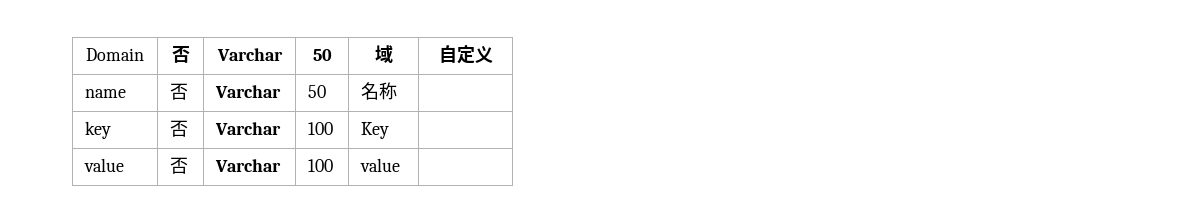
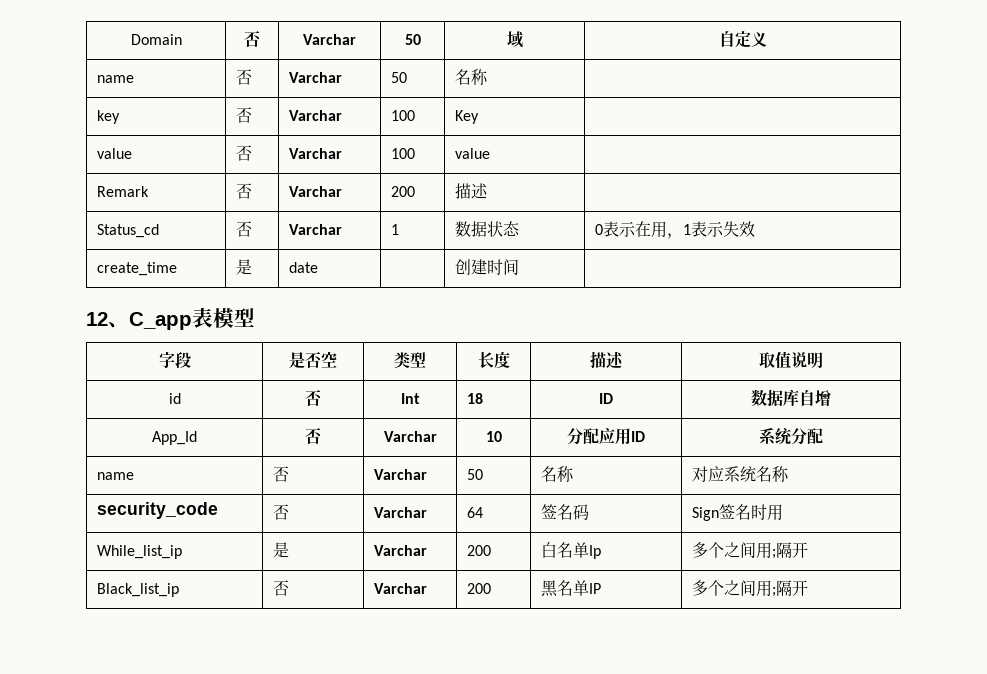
+ Remark | 否 | Varchar | 200 | 描述 |
+ Status_cd | 否 | Varchar | 1 | 数据状态 | 0表示在用，1表示失效
+ create_time | 是 | date | | 创建时间 |
+ 12、C_app表模型
+ 字段 | 是否空 | 类型 | 长度 | 描述 | 取值说明
+ id | 否 | Int | 18 | ID | 数据库自增
+ App_Id | 否 | Varchar | 10 | 分配应用ID | 系统分配
+ name | 否 | Varchar | 50 | 名称 | 对应系统名称
+ security_code | 否 | Varchar | 64 | 签名码 | Sign签名时用
+ While_list_ip | 是 | Varchar | 200 | 白名单Ip | 多个之间用;隔开
+ Black_list_ip | 否 | Varchar | 200 | 黑名单IP | 多个之间用;隔开

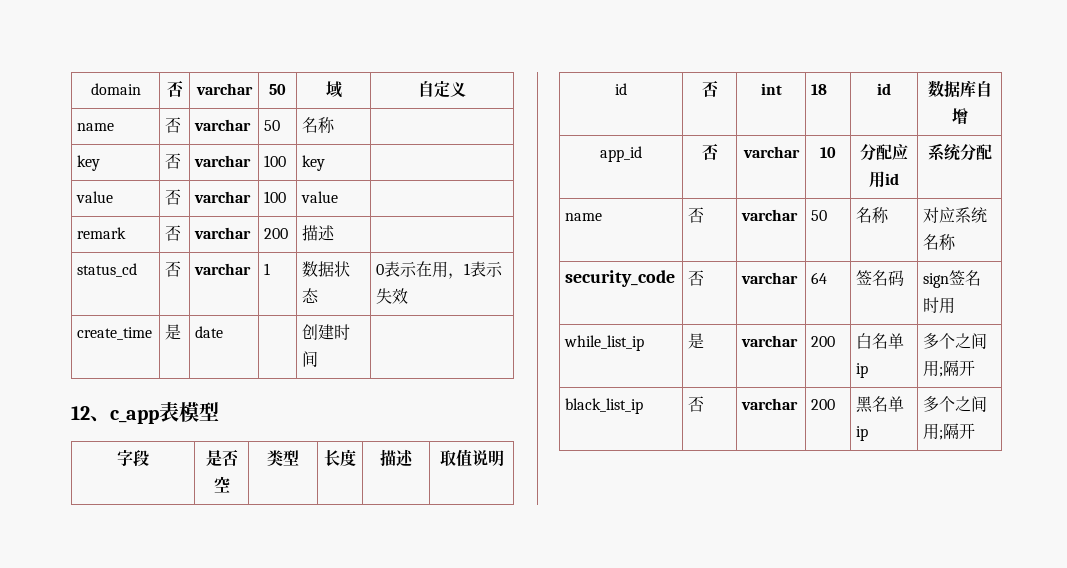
- Domain | 否 | Varchar | 50 | 域 | 自定义
- name | 否 | Varchar | 50 | 名称 |
+ domain | 否 | varchar | 50 | 域 | 自定义
+ name | 否 | varchar | 50 | 名称 |
- key | 否 | Varchar | 100 | Key |
+ key | 否 | varchar | 100 | key |
- value | 否 | Varchar | 100 | value |
+ value | 否 | varchar | 100 | value |
- Remark | 否 | Varchar | 200 | 描述 |
+ remark | 否 | varchar | 200 | 描述 |
- Status_cd | 否 | Varchar | 1 | 数据状态 | 0表示在用，1表示失效
+ status_cd | 否 | varchar | 1 | 数据状态 | 0表示在用，1表示失效
- 12、C_app表模型
+ 12、c_app表模型
- id | 否 | Int | 18 | ID | 数据库自增
+ id | 否 | int | 18 | id | 数据库自增
- App_Id | 否 | Varchar | 10 | 分配应用ID | 系统分配
+ app_id | 否 | varchar | 10 | 分配应用id | 系统分配
- name | 否 | Varchar | 50 | 名称 | 对应系统名称
+ name | 否 | varchar | 50 | 名称 | 对应系统名称
- security_code | 否 | Varchar | 64 | 签名码 | Sign签名时用
+ security_code | 否 | varchar | 64 | 签名码 | sign签名时用
- While_list_ip | 是 | Varchar | 200 | 白名单Ip | 多个之间用;隔开
+ while_list_ip | 是 | varchar | 200 | 白名单ip | 多个之间用;隔开
- Black_list_ip | 否 | Varchar | 200 | 黑名单IP | 多个之间用;隔开
+ black_list_ip | 否 | varchar | 200 | 黑名单ip | 多个之间用;隔开

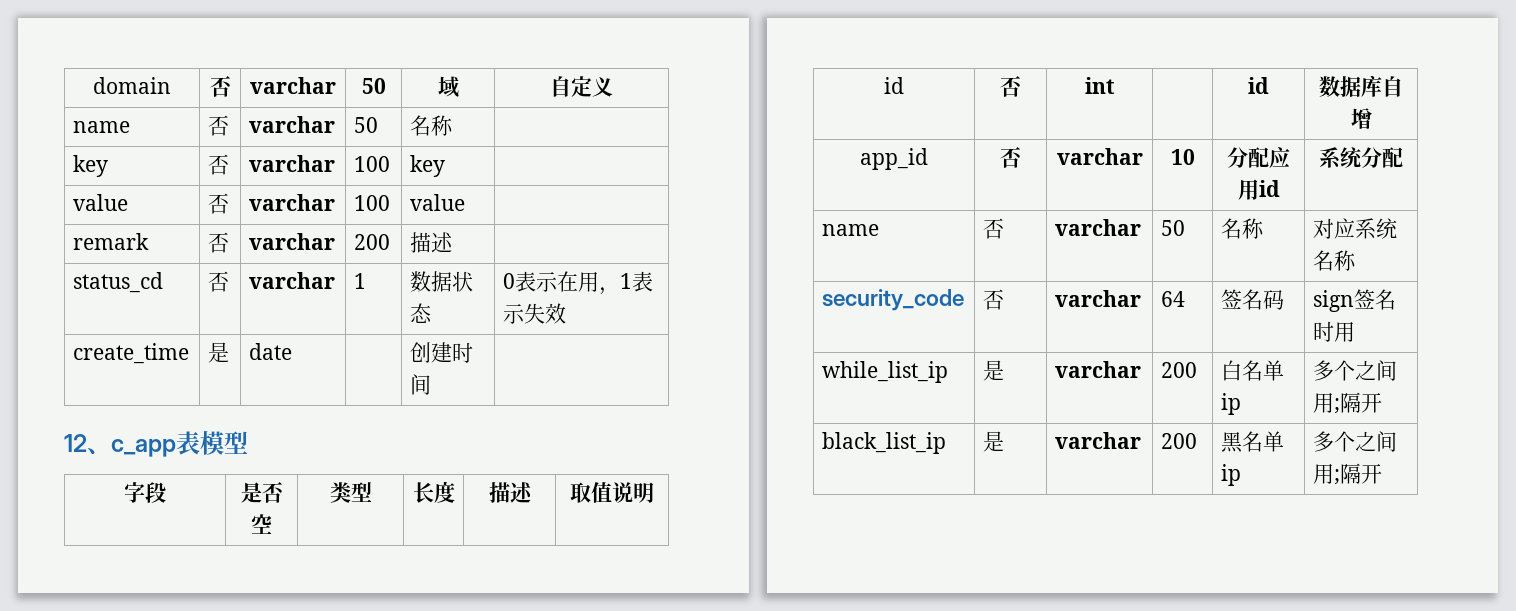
- id | 否 | int | 18 | id | 数据库自增
+ id | 否 | int | | id | 数据库自增
- black_list_ip | 否 | varchar | 200 | 黑名单ip | 多个之间用;隔开
+ black_list_ip | 是 | varchar | 200 | 黑名单ip | 多个之间用;隔开

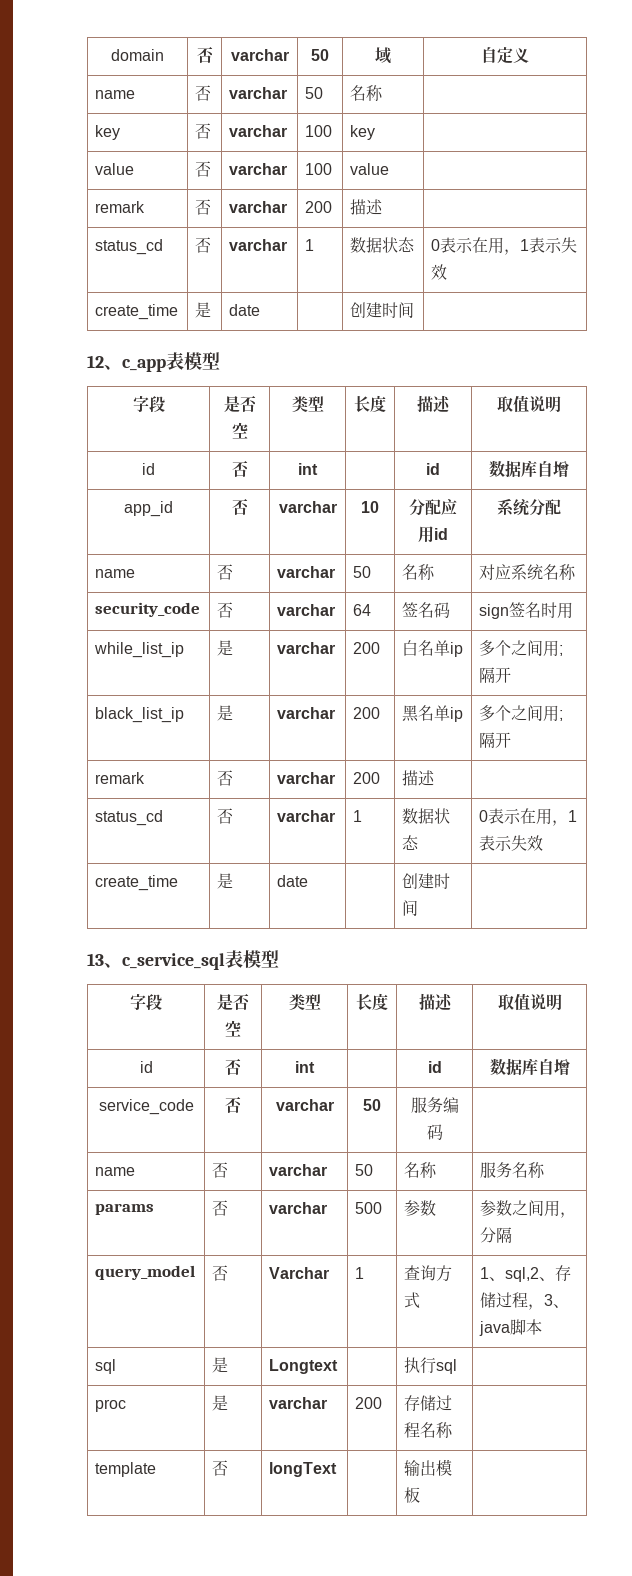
  black_list_ip | 是 | varchar | 200 | 黑名单ip | 多个之间用;隔开
+ remark | 否 | varchar | 200 | 描述 |
+ status_cd | 否 | varchar | 1 | 数据状态 | 0表示在用，1表示失效
+ create_time | 是 | date | | 创建时间 |
+ 13、c_service_sql表模型
+ 字段 | 是否空 | 类型 | 长度 | 描述 | 取值说明
+ id | 否 | int | | id | 数据库自增
+ service_code | 否 | varchar | 50 | 服务编码 |
+ name | 否 | varchar | 50 | 名称 | 服务名称
+ params | 否 | varchar | 500 | 参数 | 参数之间用，分隔
+ query_model | 否 | Varchar | 1 | 查询方式 | 1、sql,2、存储过程，3、java脚本
+ sql | 是 | Longtext | | 执行sql |
+ proc | 是 | varchar | 200 | 存储过程名称 |
+ template | 否 | longText | | 输出模板 |

